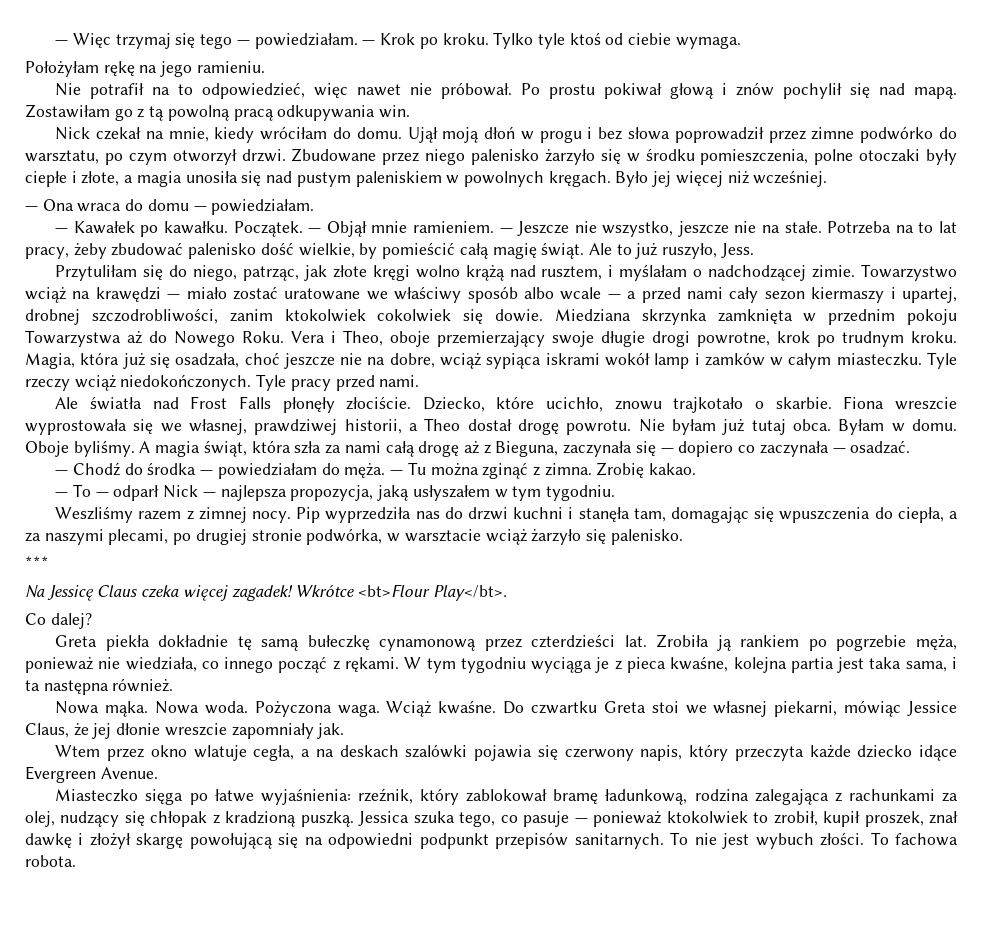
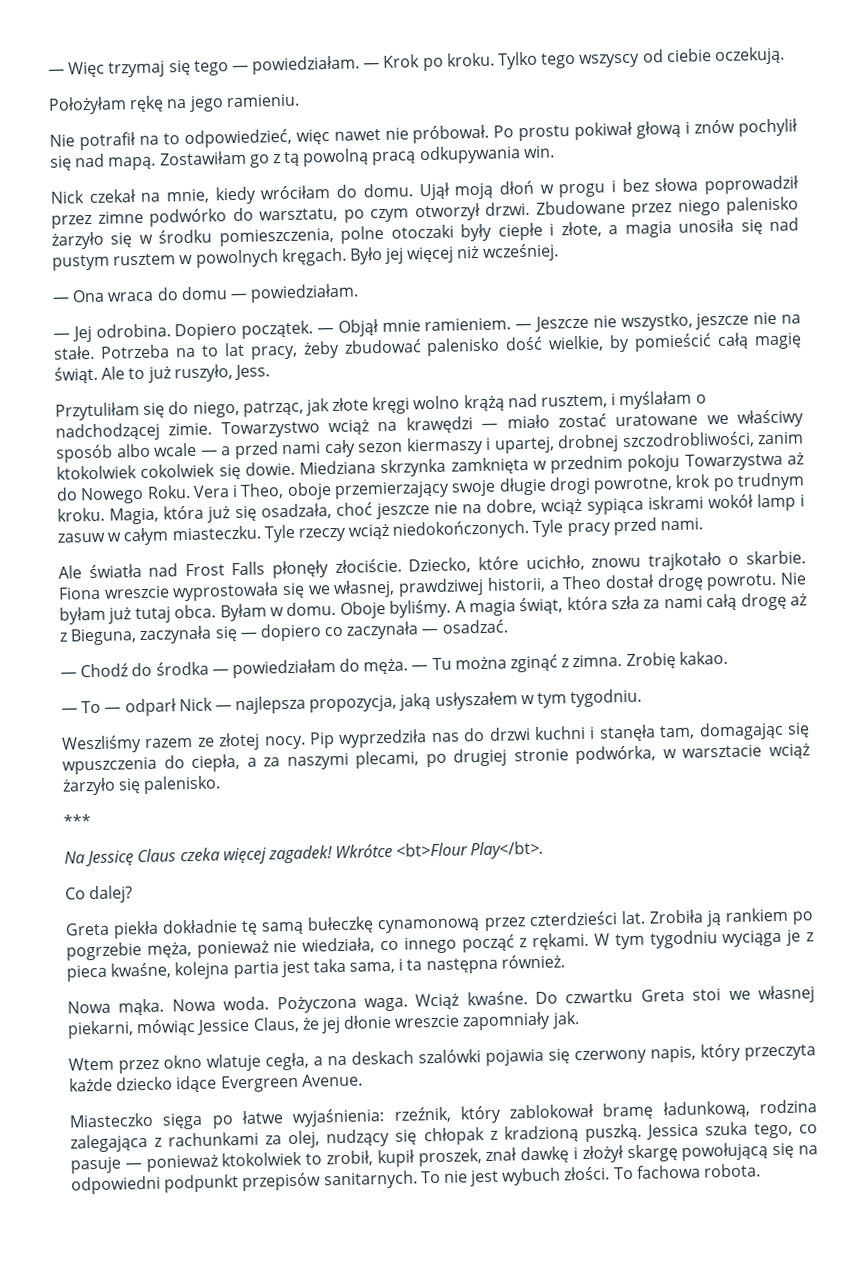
- Tylko tyle ktoś od ciebie wymaga.
+ Tylko tego wszyscy od ciebie oczekują.
- Zbudowane przez niego palenisko żarzyło się w środku pomieszczenia, polne otoczaki były ciepłe i złote, a magia unosiła się nad pustym paleniskiem w powolnych kręgach.
+ Zbudowane przez niego palenisko żarzyło się w środku pomieszczenia, polne otoczaki były ciepłe i złote, a magia unosiła się nad pustym rusztem w powolnych kręgach.
- — Kawałek po kawałku. Początek.
+ — Jej odrobina. Dopiero początek.
- Magia, która już się osadzała, choć jeszcze nie na dobre, wciąż sypiąca iskrami wokół lamp i zamków w całym miasteczku.
+ Magia, która już się osadzała, choć jeszcze nie na dobre, wciąż sypiąca iskrami wokół lamp i zasuw w całym miasteczku.
- Weszliśmy razem z zimnej nocy.
+ Weszliśmy razem ze złotej nocy.

